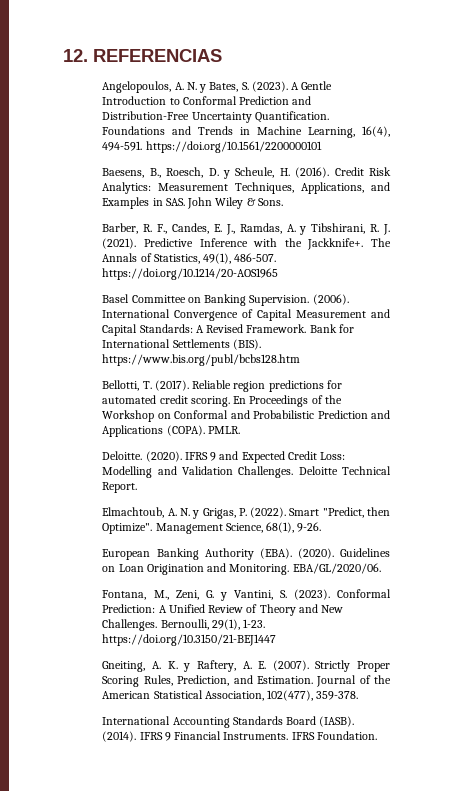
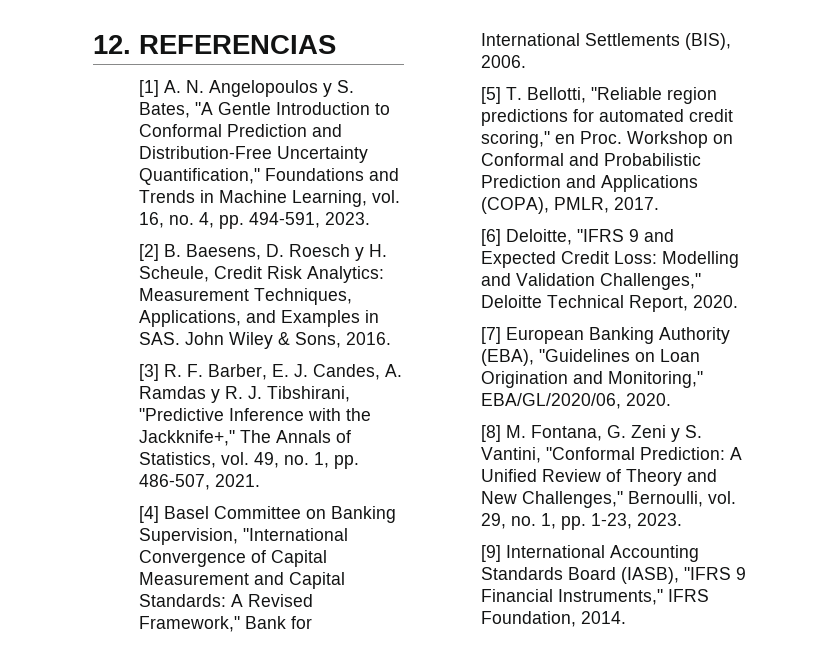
- Angelopoulos, A. N. y Bates, S. (2023). A Gentle Introduction to Conformal Prediction and Distribution-Free Uncertainty Quantification. Foundations and Trends in Machine Learning, 16(4), 494-591. https://doi.org/10.1561/2200000101
- Baesens, B., Roesch, D. y Scheule, H. (2016). Credit Risk Analytics:
+ [1] A. N. Angelopoulos y S. Bates, "A Gentle Introduction to Conformal Prediction and Distribution-Free Uncertainty Quantification," Foundations and Trends in Machine Learning, vol. 16, no. 4, pp. 494-591, 2023.
+ [2] B. Baesens, D. Roesch y H. Scheule, Credit Risk Analytics:
- Measurement Techniques, Applications, and Examples in SAS. John Wiley & Sons.
- Barber, R. F., Candes, E. J., Ramdas, A. y Tibshirani, R. J. (2021). Predictive Inference with the Jackknife+. The Annals of Statistics, 49(1), 486-507. https://doi.org/10.1214/20-AOS1965
- Basel Committee on Banking Supervision. (2006). International Convergence of Capital Measurement and Capital Standards:
+ Measurement Techniques, Applications, and Examples in SAS. John Wiley & Sons, 2016.
+ [3] R. F. Barber, E. J. Candes, A. Ramdas y R. J. Tibshirani, "Predictive Inference with the Jackknife+," The Annals of Statistics, vol. 49, no. 1, pp. 486-507, 2021.
+ [4] Basel Committee on Banking Supervision, "International Convergence of Capital Measurement and Capital Standards:
- A Revised Framework. Bank for International Settlements (BIS). https://www.bis.org/publ/bcbs128.htm
- Bellotti, T. (2017). Reliable region predictions for automated credit scoring. En Proceedings of the Workshop on Conformal and Probabilistic Prediction and Applications (COPA). PMLR.
- Deloitte. (2020). IFRS 9 and Expected Credit Loss:
+ A Revised Framework," Bank for International Settlements (BIS), 2006.
+ [5] T. Bellotti, "Reliable region predictions for automated credit scoring," en Proc. Workshop on Conformal and Probabilistic Prediction and Applications (COPA), PMLR, 2017.
+ [6] Deloitte, "IFRS 9 and Expected Credit Loss:
- Modelling and Validation Challenges. Deloitte Technical Report.
- Elmachtoub, A. N. y Grigas, P. (2022). Smart "Predict, then Optimize". Management Science, 68(1), 9-26.
- European Banking Authority (EBA). (2020). Guidelines on Loan Origination and Monitoring. EBA/GL/2020/06.
- Fontana, M., Zeni, G. y Vantini, S. (2023). Conformal Prediction:
+ Modelling and Validation Challenges," Deloitte Technical Report, 2020.
+ [7] European Banking Authority (EBA), "Guidelines on Loan Origination and Monitoring," EBA/GL/2020/06, 2020.
+ [8] M. Fontana, G. Zeni y S. Vantini, "Conformal Prediction:
- A Unified Review of Theory and New Challenges. Bernoulli, 29(1), 1-23. https://doi.org/10.3150/21-BEJ1447
- Gneiting, A. K. y Raftery, A. E. (2007). Strictly Proper Scoring Rules, Prediction, and Estimation. Journal of the American Statistical Association, 102(477), 359-378.
- International Accounting Standards Board (IASB). (2014). IFRS 9 Financial Instruments. IFRS Foundation.
+ A Unified Review of Theory and New Challenges," Bernoulli, vol. 29, no. 1, pp. 1-23, 2023.
+ [9] International Accounting Standards Board (IASB), "IFRS 9 Financial Instruments," IFRS Foundation, 2014.

